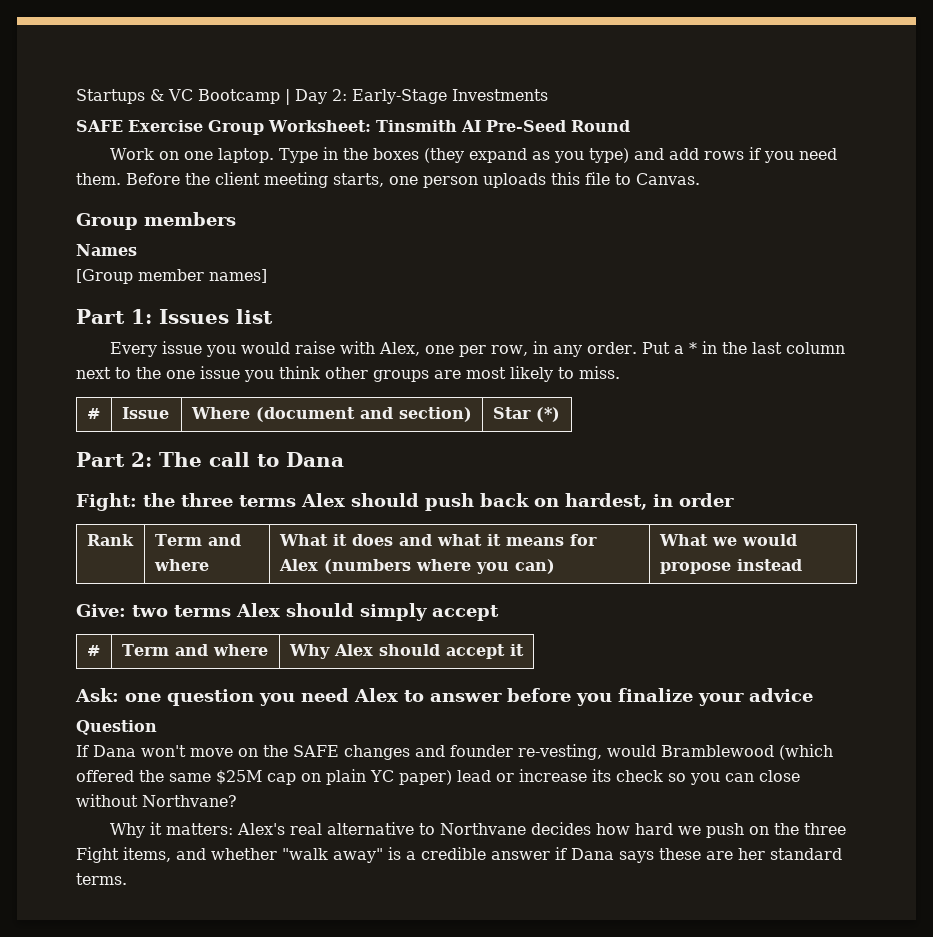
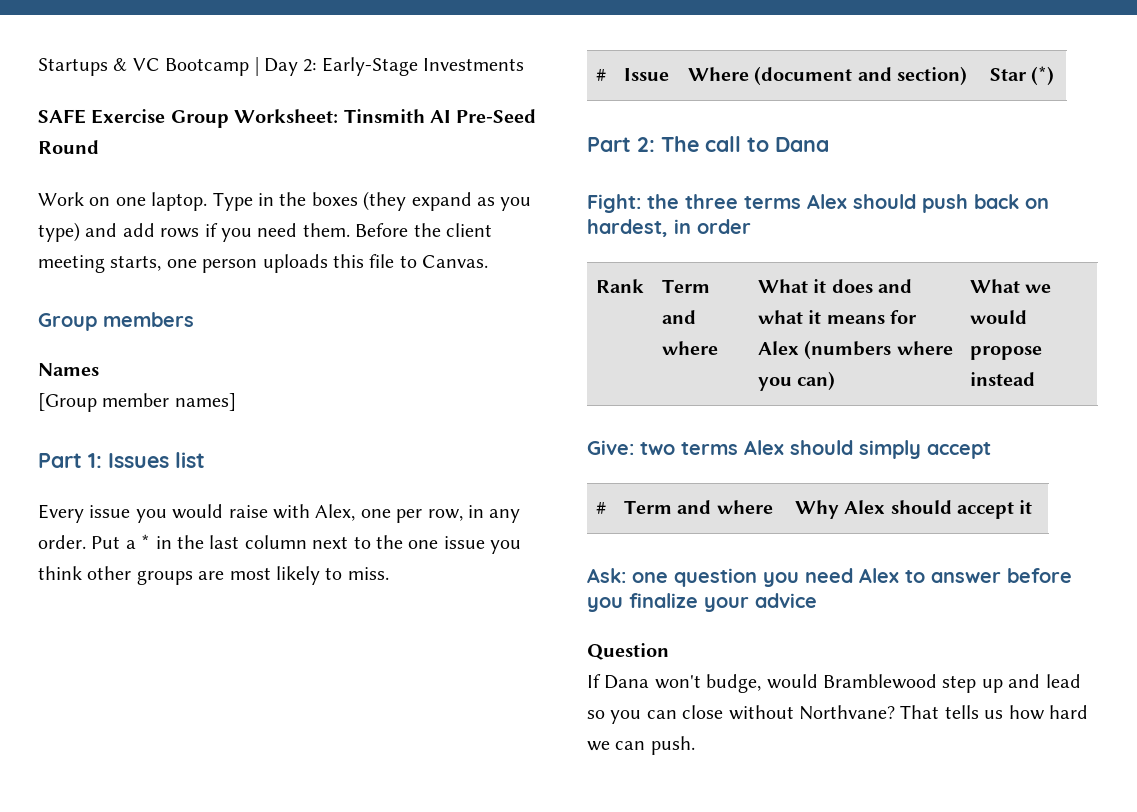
- If Dana won't move on the SAFE changes and founder re-vesting, would Bramblewood (which offered the same $25M cap on plain YC paper) lead or increase its check so you can close without Northvane?
- Why it matters: Alex's real alternative to Northvane decides how hard we push on the three Fight items, and whether "walk away" is a credible answer if Dana says these are her standard terms.
+ If Dana won't budge, would Bramblewood step up and lead so you can close without Northvane? That tells us how hard we can push.

